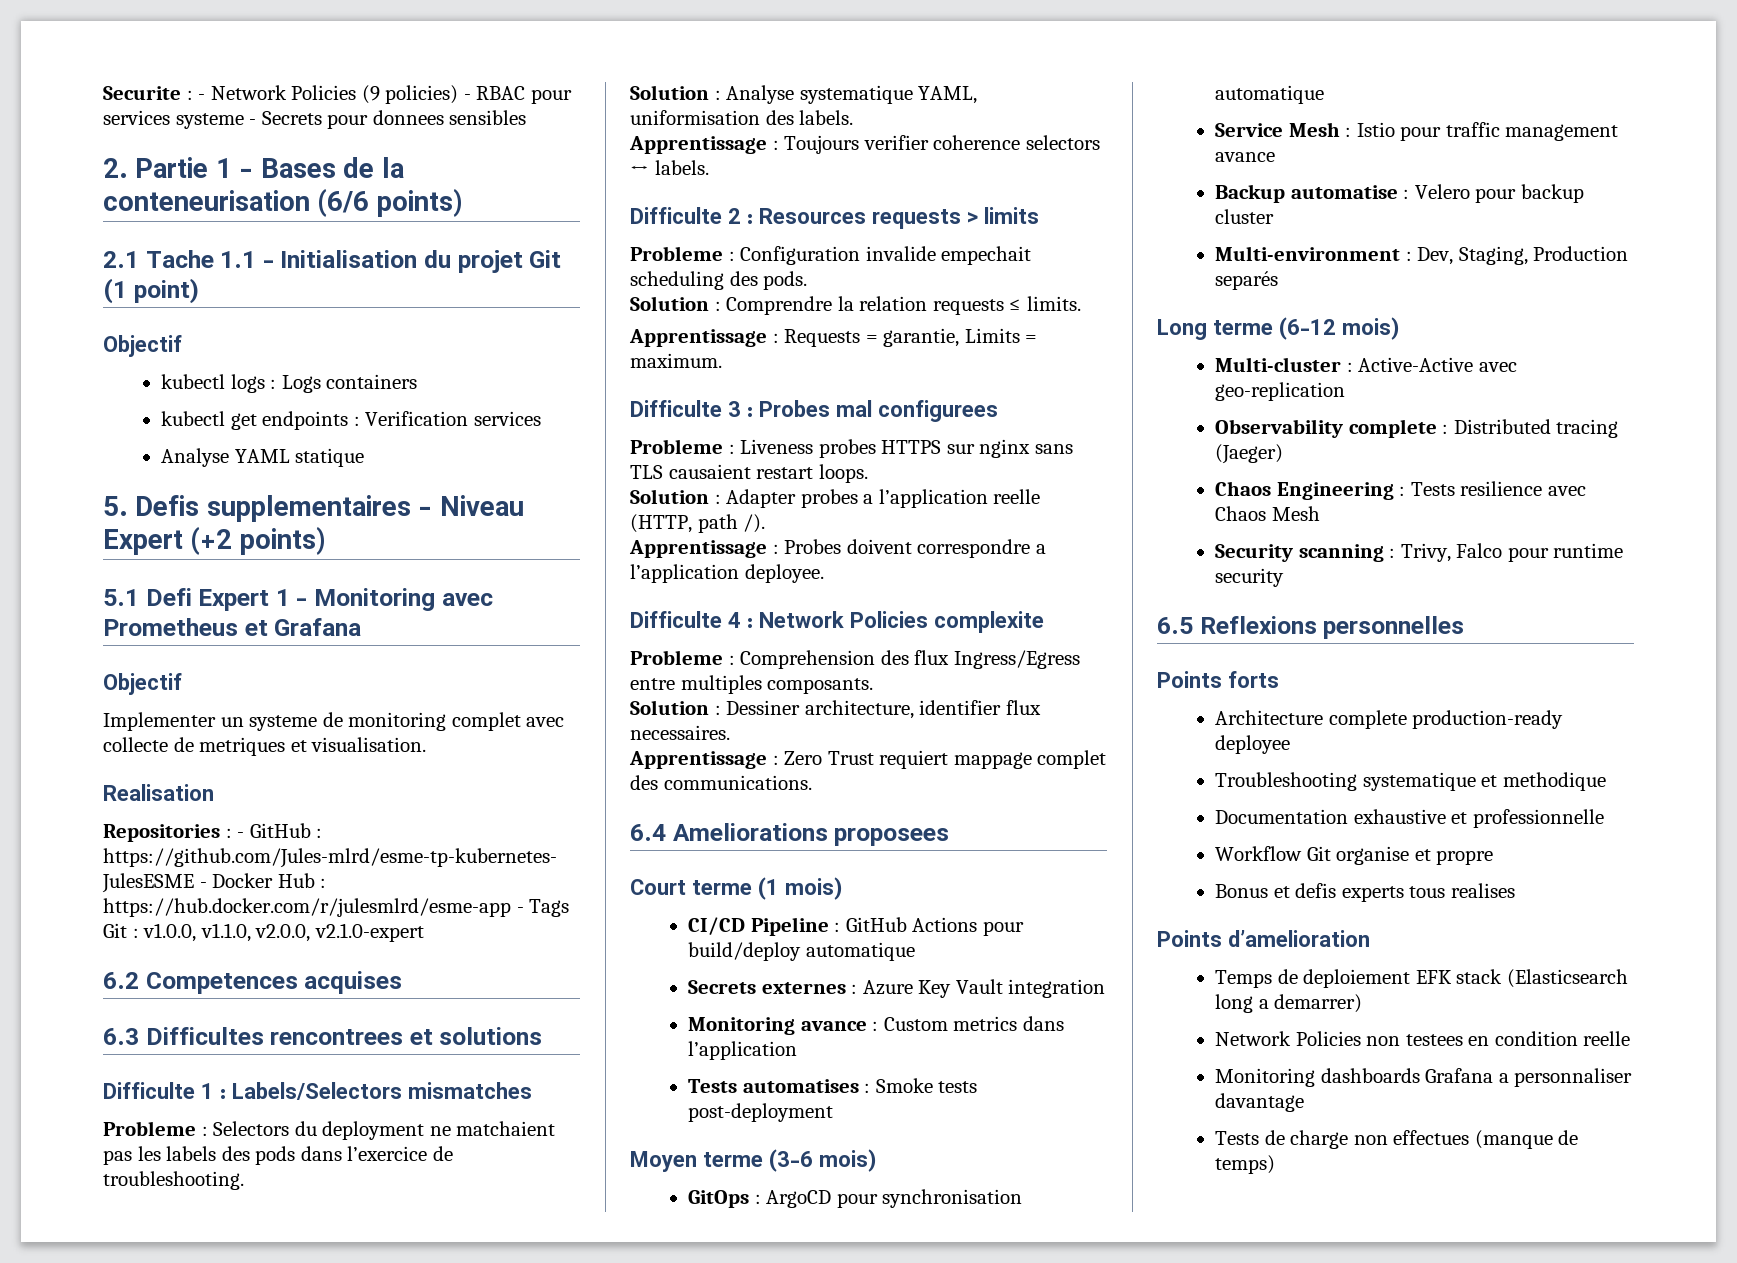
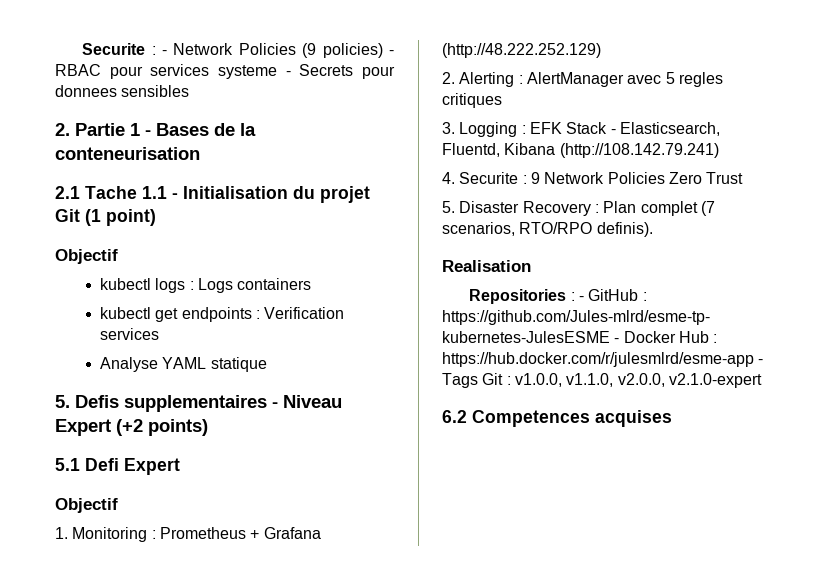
- 2. Partie 1 - Bases de la conteneurisation (6/6 points)
+ 2. Partie 1 - Bases de la conteneurisation
- 5.1 Defi Expert 1 - Monitoring avec Prometheus et Grafana
+ 5.1 Defi Expert
  Objectif
- Implementer un systeme de monitoring complet avec collecte de metriques et visualisation.
+ 1. Monitoring : Prometheus + Grafana (http://48.222.252.129)
+ 2. Alerting : AlertManager avec 5 regles critiques
+ 3. Logging : EFK Stack - Elasticsearch, Fluentd, Kibana (http://108.142.79.241)
+ 4. Securite : 9 Network Policies Zero Trust
+ 5. Disaster Recovery : Plan complet (7 scenarios, RTO/RPO definis).
- 6.3 Difficultes rencontrees et solutions
- Difficulte 1 : Labels/Selectors mismatches
- Probleme : Selectors du deployment ne matchaient pas les labels des pods dans l’exercice de troubleshooting.
- Solution : Analyse systematique YAML, uniformisation des labels.
- Apprentissage : Toujours verifier coherence selectors ↔ labels.
- Difficulte 2 : Resources requests > limits
- Probleme : Configuration invalide empechait scheduling des pods.
- Solution : Comprendre la relation requests ≤ limits.
- Apprentissage : Requests = garantie, Limits = maximum.
- Difficulte 3 : Probes mal configurees
- Probleme : Liveness probes HTTPS sur nginx sans TLS causaient restart loops.
- Solution : Adapter probes a l’application reelle (HTTP, path /).
- Apprentissage : Probes doivent correspondre a l’application deployee.
- Difficulte 4 : Network Policies complexite
- Probleme : Comprehension des flux Ingress/Egress entre multiples composants.
- Solution : Dessiner architecture, identifier flux necessaires.
- Apprentissage : Zero Trust requiert mappage complet des communications.
- 6.4 Ameliorations proposees
- Court terme (1 mois)
- CI/CD Pipeline : GitHub Actions pour build/deploy automatique
- Secrets externes : Azure Key Vault integration
- Monitoring avance : Custom metrics dans l’application
- Tests automatises : Smoke tests post-deployment
- Moyen terme (3-6 mois)
- GitOps : ArgoCD pour synchronisation automatique
- Service Mesh : Istio pour traffic management avance
- Backup automatise : Velero pour backup cluster
- Multi-environment : Dev, Staging, Production separés
- Long terme (6-12 mois)
- Multi-cluster : Active-Active avec geo-replication
- Observability complete : Distributed tracing (Jaeger)
- Chaos Engineering : Tests resilience avec Chaos Mesh
- Security scanning : Trivy, Falco pour runtime security
- 6.5 Reflexions personnelles
- Points forts
- Architecture complete production-ready deployee
- Troubleshooting systematique et methodique
- Documentation exhaustive et professionnelle
- Workflow Git organise et propre
- Bonus et defis experts tous realises
- Points d’amelioration
- Temps de deploiement EFK stack (Elasticsearch long a demarrer)
- Network Policies non testees en condition reelle
- Monitoring dashboards Grafana a personnaliser davantage
- Tests de charge non effectues (manque de temps)

